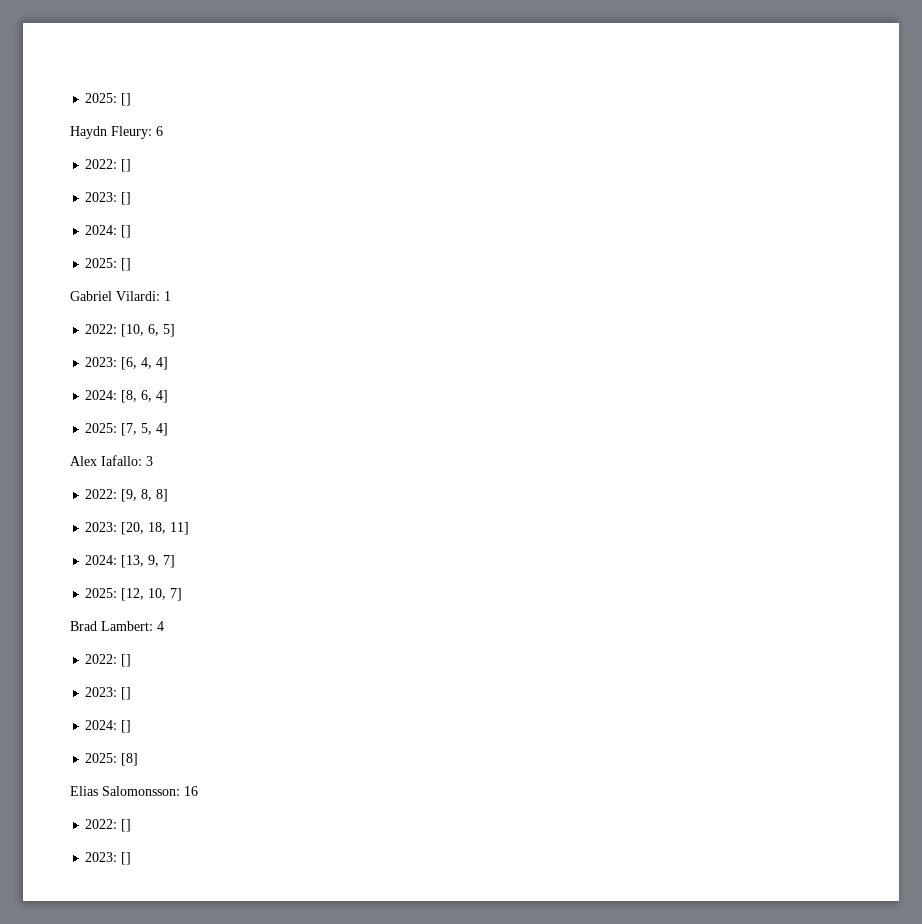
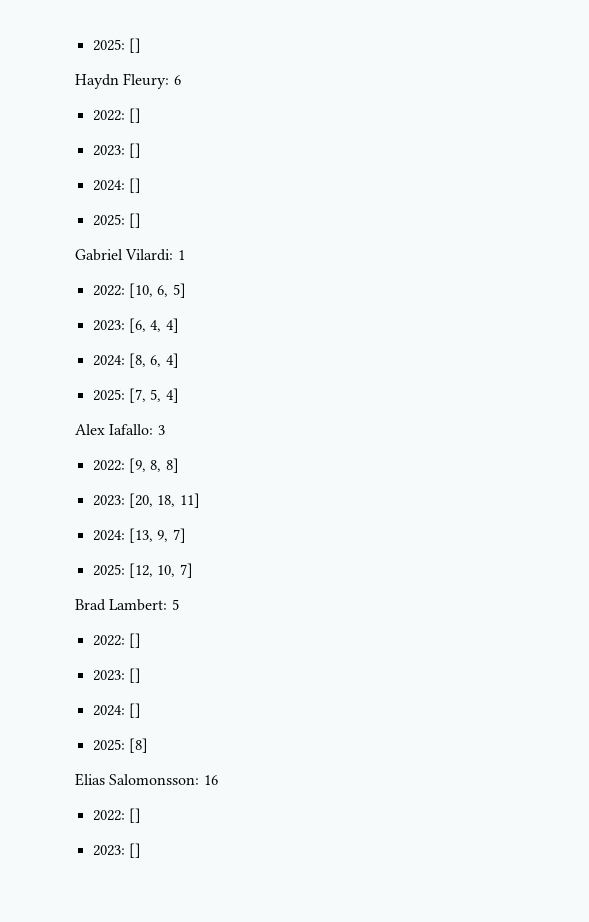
- Brad Lambert: 4
+ Brad Lambert: 5

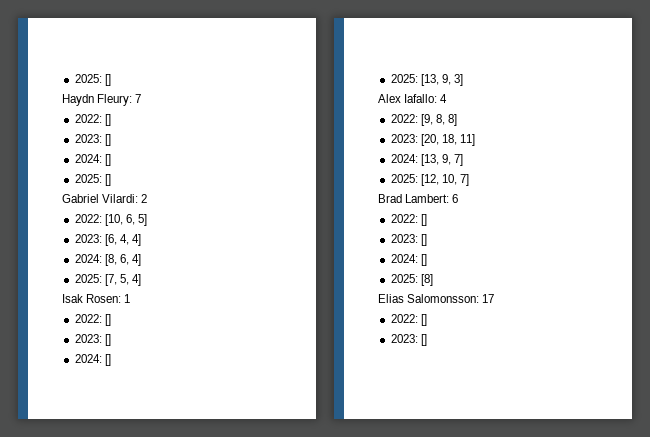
- Haydn Fleury: 6
+ Haydn Fleury: 7
- Gabriel Vilardi: 1
+ Gabriel Vilardi: 2
+ Isak Rosen: 1
+ 2022: []
+ 2023: []
+ 2024: []
+ 2025: [13, 9, 3]
- Alex Iafallo: 3
+ Alex Iafallo: 4
- Brad Lambert: 5
+ Brad Lambert: 6
- Elias Salomonsson: 16
+ Elias Salomonsson: 17

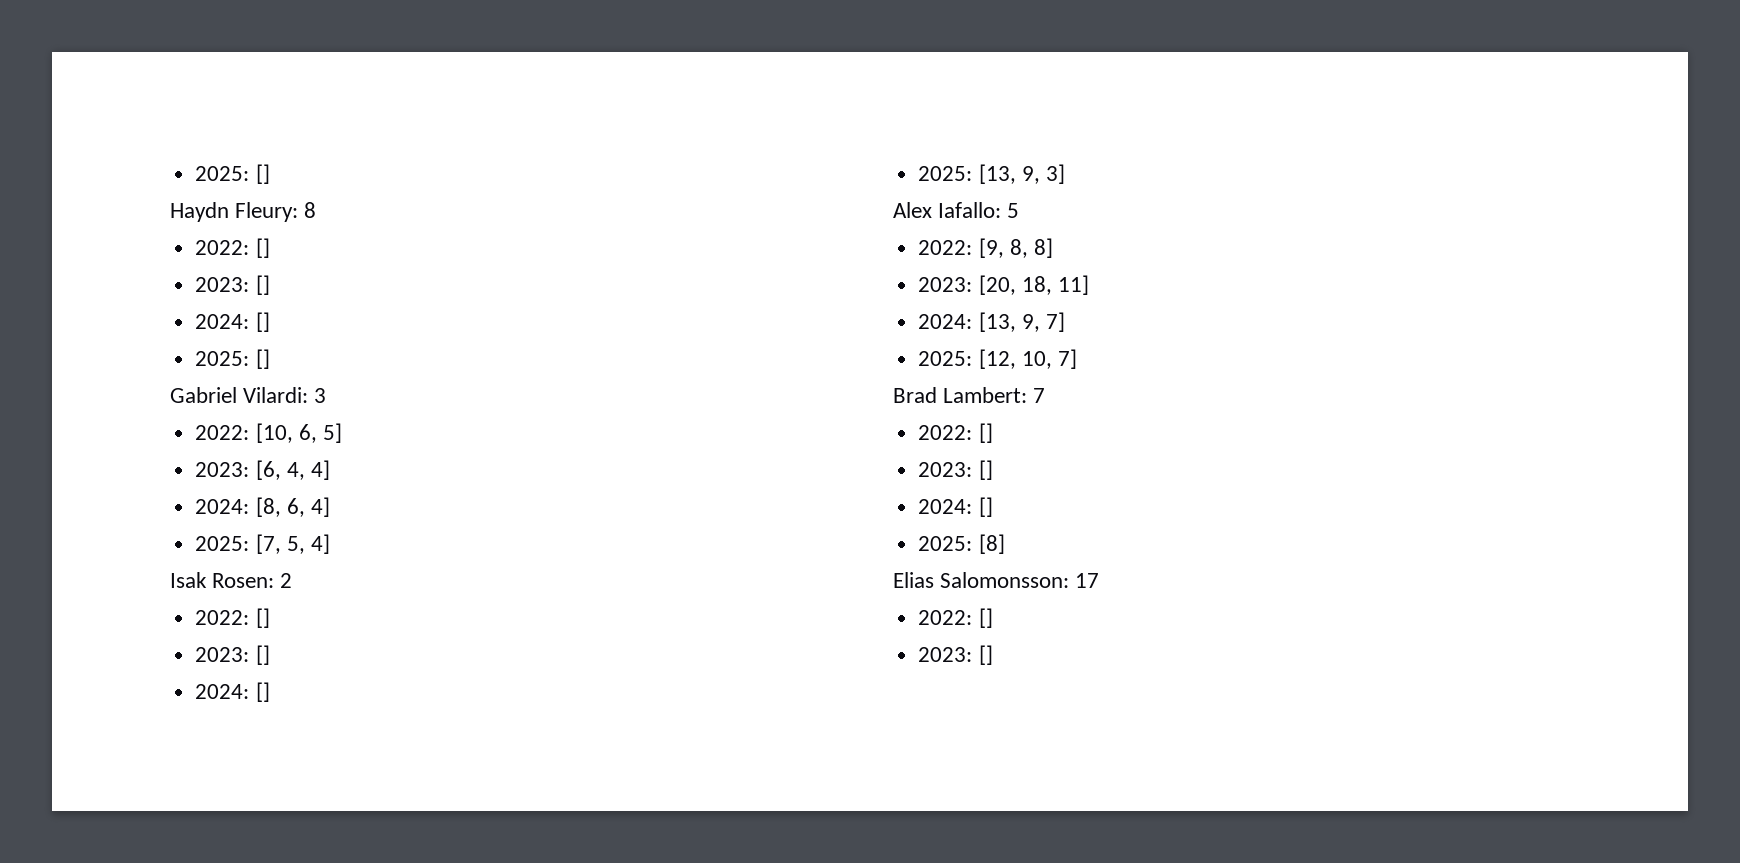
- Haydn Fleury: 7
+ Haydn Fleury: 8
- Gabriel Vilardi: 2
+ Gabriel Vilardi: 3
- Isak Rosen: 1
+ Isak Rosen: 2
- Alex Iafallo: 4
+ Alex Iafallo: 5
- Brad Lambert: 6
+ Brad Lambert: 7

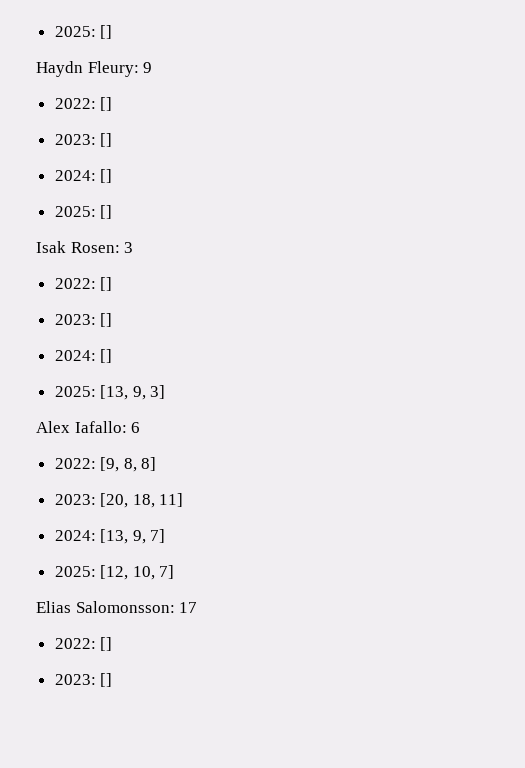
- Haydn Fleury: 8
+ Haydn Fleury: 9
- Gabriel Vilardi: 3
- 2022: [10, 6, 5]
- 2023: [6, 4, 4]
- 2024: [8, 6, 4]
- 2025: [7, 5, 4]
- Isak Rosen: 2
+ Isak Rosen: 3
- Alex Iafallo: 5
+ Alex Iafallo: 6
- Brad Lambert: 7
- 2022: []
- 2023: []
- 2024: []
- 2025: [8]

